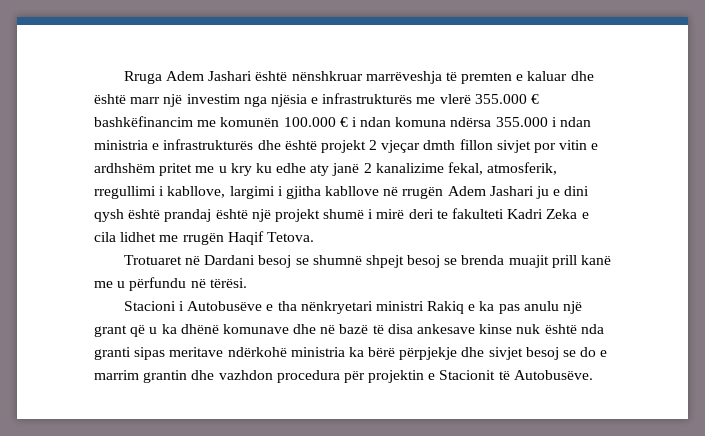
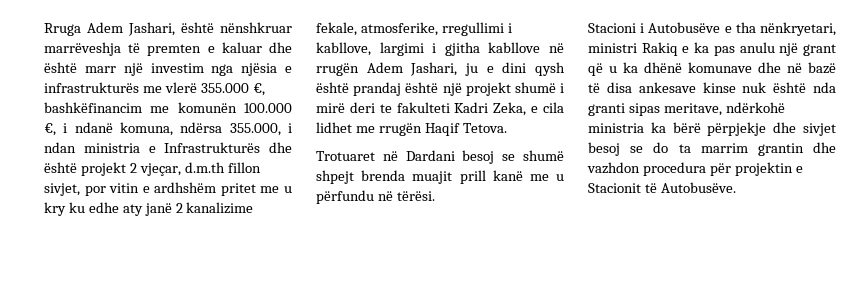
- Rruga Adem Jashari është nënshkruar marrëveshja të premten e kaluar dhe është marr një investim nga njësia e infrastrukturës me vlerë 355.000 € bashkëfinancim me komunën 100.000 € i ndan komuna ndërsa 355.000 i ndan ministria e infrastrukturës dhe është projekt 2 vjeçar dmth fillon sivjet por vitin e ardhshëm pritet me u kry ku edhe aty janë 2 kanalizime fekal, atmosferik, rregullimi i kabllove, largimi i gjitha kabllove në rrugën Adem Jashari ju e dini qysh është prandaj është një projekt shumë i mirë deri te fakulteti Kadri Zeka e cila lidhet me rrugën Haqif Tetova.
+ Rruga Adem Jashari, është nënshkruar marrëveshja të premten e kaluar dhe është marr një investim nga njësia e infrastrukturës me vlerë 355.000 €, bashkëfinancim me komunën 100.000 €, i ndanë komuna, ndërsa 355.000, i ndan ministria e Infrastrukturës dhe është projekt 2 vjeçar, d.m.th fillon sivjet, por vitin e ardhshëm pritet me u kry ku edhe aty janë 2 kanalizime fekale, atmosferike, rregullimi i kabllove, largimi i gjitha kabllove në rrugën Adem Jashari, ju e dini qysh është prandaj është një projekt shumë i mirë deri te fakulteti Kadri Zeka, e cila lidhet me rrugën Haqif Tetova.
- Trotuaret në Dardani besoj se shumnë shpejt besoj se brenda muajit prill kanë me u përfundu në tërësi.
+ Trotuaret në Dardani besoj se shumë shpejt brenda muajit prill kanë me u përfundu në tërësi.
- Stacioni i Autobusëve e tha nënkryetari ministri Rakiq e ka pas anulu një grant që u ka dhënë komunave dhe në bazë të disa ankesave kinse nuk është nda granti sipas meritave ndërkohë ministria ka bërë përpjekje dhe sivjet besoj se do e marrim grantin dhe vazhdon procedura për projektin e Stacionit të Autobusëve.
+ Stacioni i Autobusëve e tha nënkryetari, ministri Rakiq e ka pas anulu një grant që u ka dhënë komunave dhe në bazë të disa ankesave kinse nuk është nda granti sipas meritave, ndërkohë ministria ka bërë përpjekje dhe sivjet besoj se do ta marrim grantin dhe vazhdon procedura për projektin e Stacionit të Autobusëve.

